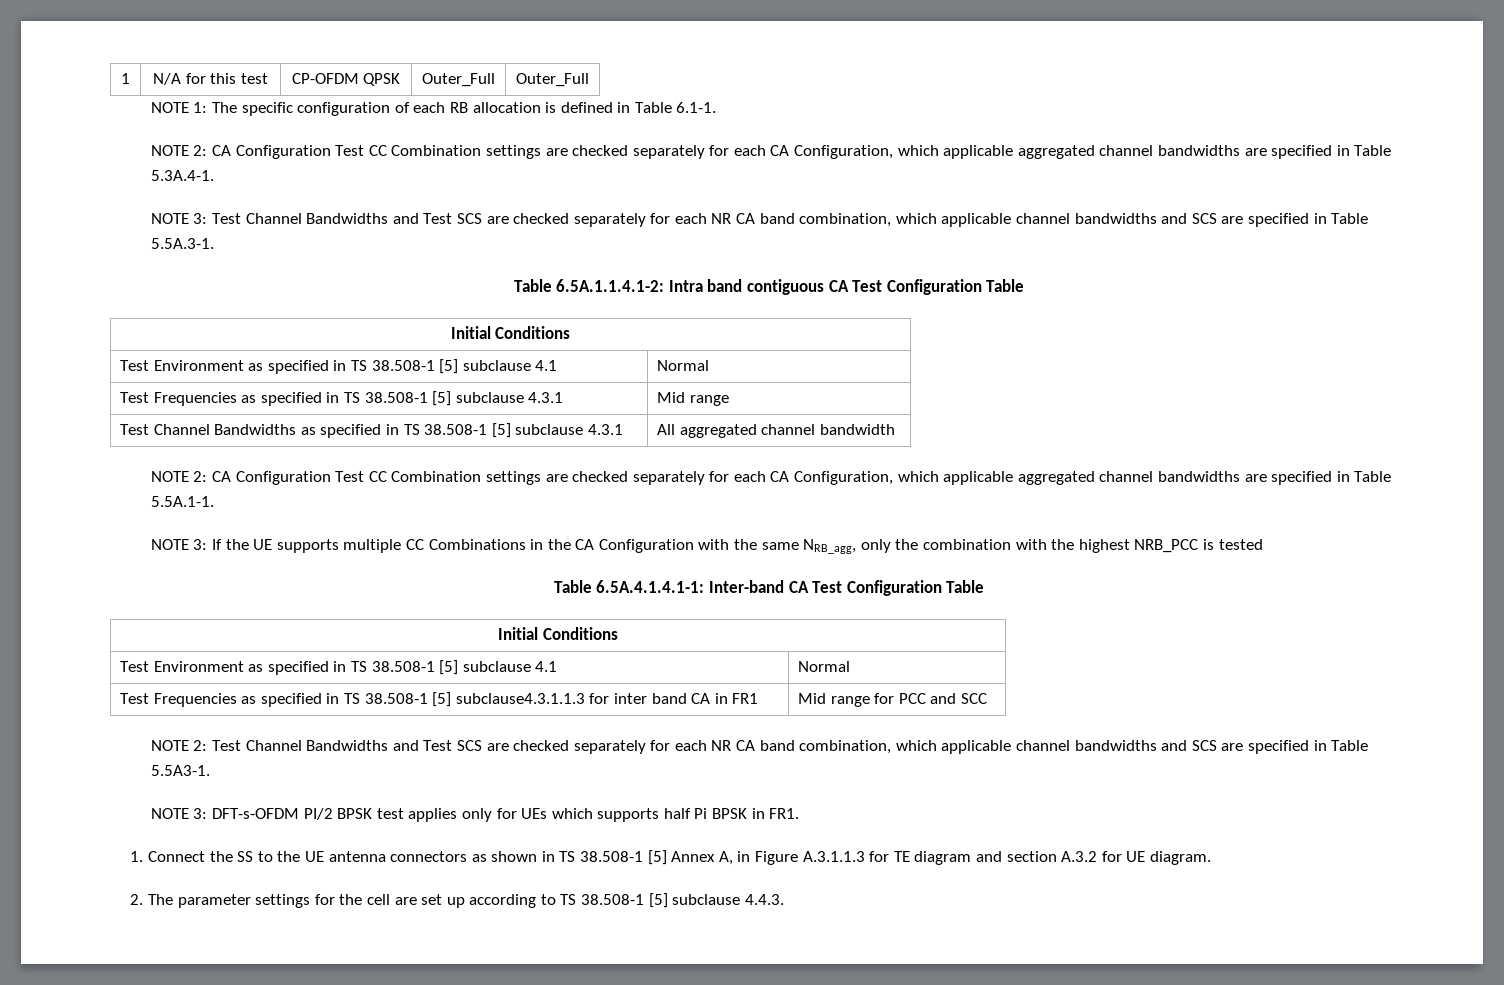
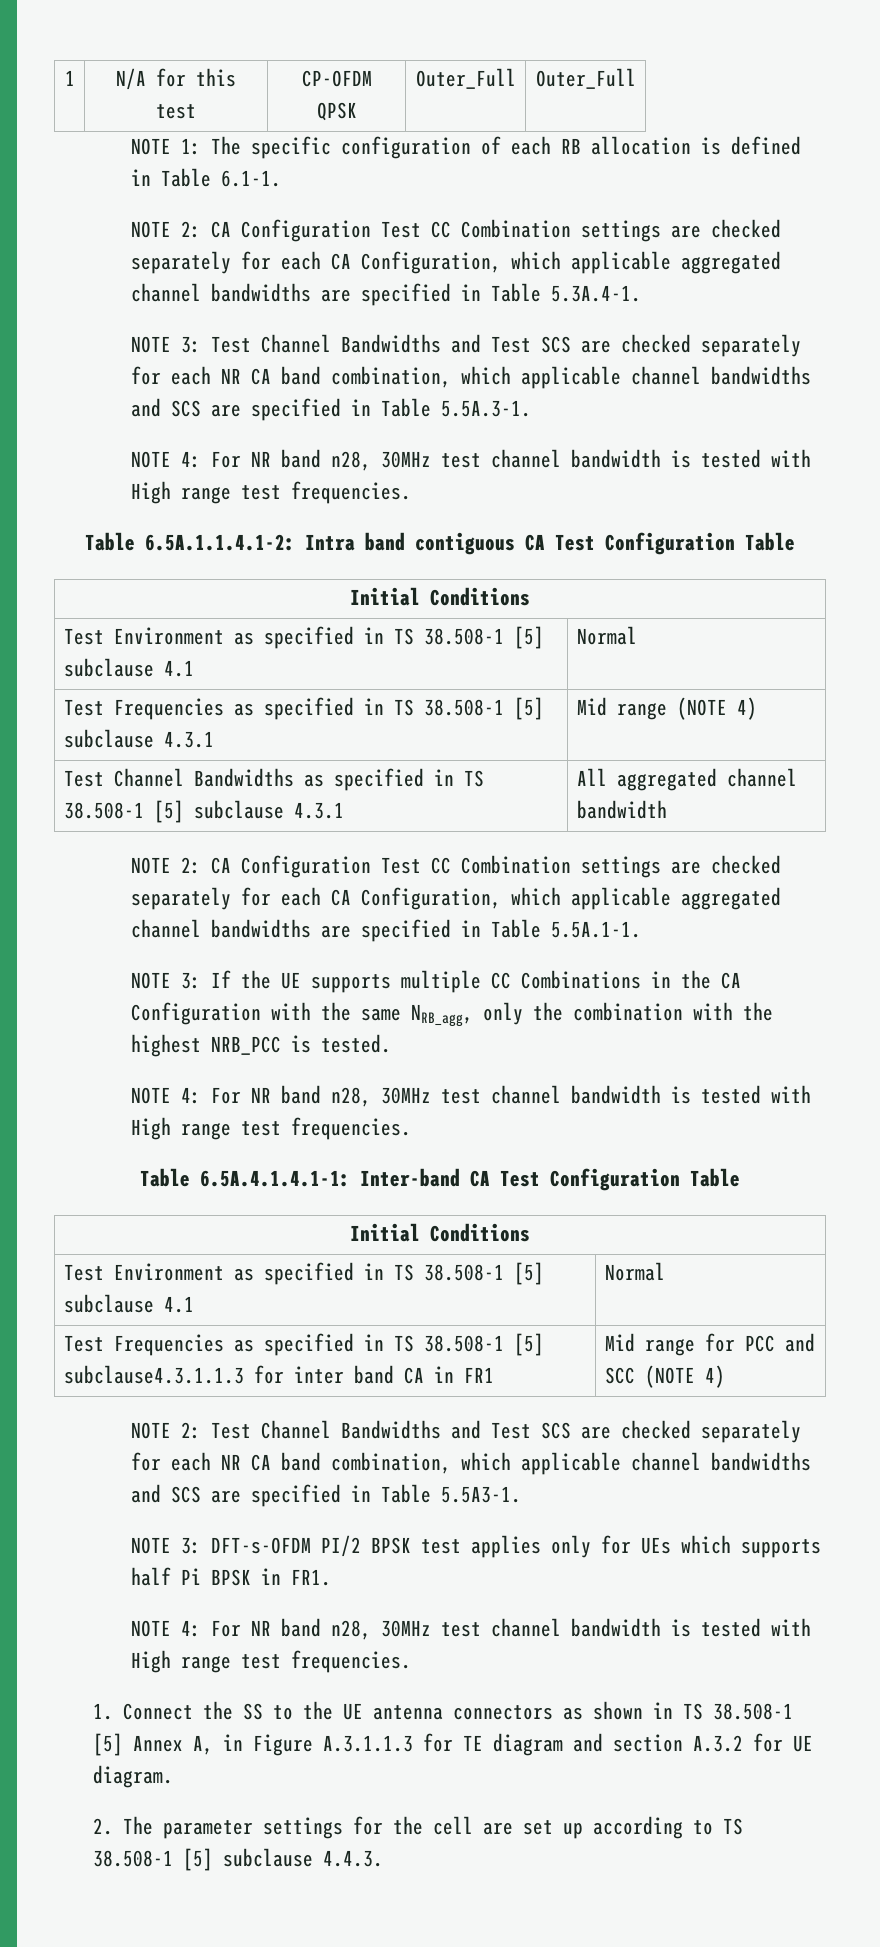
  NOTE 3: Test Channel Bandwidths and Test SCS are checked separately for each NR CA band combination, which applicable channel bandwidths and SCS are specified in Table 5.5A.3-1.
+ NOTE 4: For NR band n28, 30MHz test channel bandwidth is tested with High range test frequencies.
- Test Frequencies as specified in TS 38.508-1 [5] subclause 4.3.1 | Mid range
+ Test Frequencies as specified in TS 38.508-1 [5] subclause 4.3.1 | Mid range (NOTE 4)
- NOTE 3: If the UE supports multiple CC Combinations in the CA Configuration with the same NRB_agg, only the combination with the highest NRB_PCC is tested
+ NOTE 3: If the UE supports multiple CC Combinations in the CA Configuration with the same NRB_agg, only the combination with the highest NRB_PCC is tested.
+ NOTE 4: For NR band n28, 30MHz test channel bandwidth is tested with High range test frequencies.
- Test Frequencies as specified in TS 38.508-1 [5] subclause4.3.1.1.3 for inter band CA in FR1 | Mid range for PCC and SCC
+ Test Frequencies as specified in TS 38.508-1 [5] subclause4.3.1.1.3 for inter band CA in FR1 | Mid range for PCC and SCC (NOTE 4)
  NOTE 3: DFT-s-OFDM PI/2 BPSK test applies only for UEs which supports half Pi BPSK in FR1.
+ NOTE 4: For NR band n28, 30MHz test channel bandwidth is tested with High range test frequencies.

